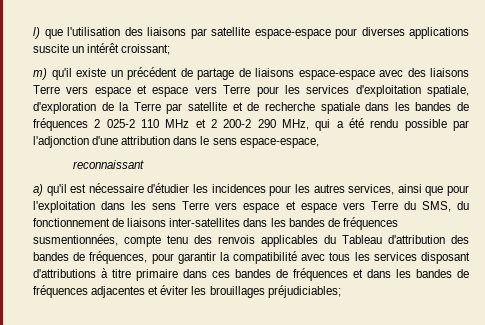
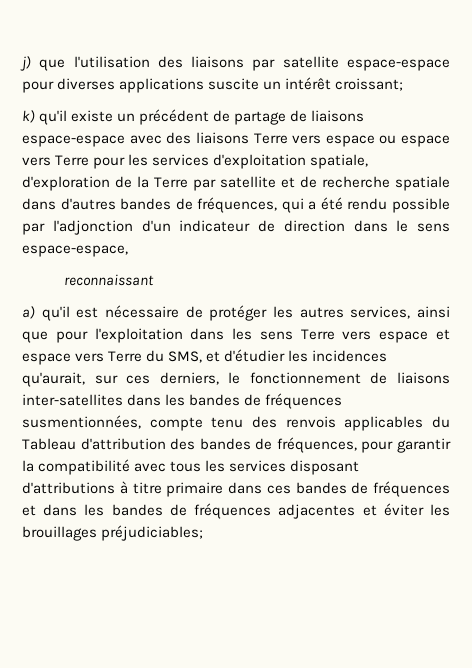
- l) que l'utilisation des liaisons par satellite espace-espace pour diverses applications suscite un intérêt croissant;
+ j) que l'utilisation des liaisons par satellite espace-espace pour diverses applications suscite un intérêt croissant;
- m) qu'il existe un précédent de partage de liaisons espace-espace avec des liaisons Terre vers espace et espace vers Terre pour les services d'exploitation spatiale, d'exploration de la Terre par satellite et de recherche spatiale dans les bandes de fréquences 2 025-2 110 MHz et 2 200-2 290 MHz, qui a été rendu possible par l'adjonction d'une attribution dans le sens espace-espace,
+ k) qu'il existe un précédent de partage de liaisons espace-espace avec des liaisons Terre vers espace ou espace vers Terre pour les services d'exploitation spatiale, d'exploration de la Terre par satellite et de recherche spatiale dans d'autres bandes de fréquences, qui a été rendu possible par l'adjonction d'un indicateur de direction dans le sens espace-espace,
- a) qu'il est nécessaire d'étudier les incidences pour les autres services, ainsi que pour l'exploitation dans les sens Terre vers espace et espace vers Terre du SMS, du fonctionnement de liaisons inter-satellites dans les bandes de fréquences susmentionnées, compte tenu des renvois applicables du Tableau d'attribution des bandes de fréquences, pour garantir la compatibilité avec tous les services disposant d'attributions à titre primaire dans ces bandes de fréquences et dans les bandes de fréquences adjacentes et éviter les brouillages préjudiciables;
+ a) qu'il est nécessaire de protéger les autres services, ainsi que pour l'exploitation dans les sens Terre vers espace et espace vers Terre du SMS, et d'étudier les incidences qu'aurait, sur ces derniers, le fonctionnement de liaisons inter-satellites dans les bandes de fréquences susmentionnées, compte tenu des renvois applicables du Tableau d'attribution des bandes de fréquences, pour garantir la compatibilité avec tous les services disposant d'attributions à titre primaire dans ces bandes de fréquences et dans les bandes de fréquences adjacentes et éviter les brouillages préjudiciables;

